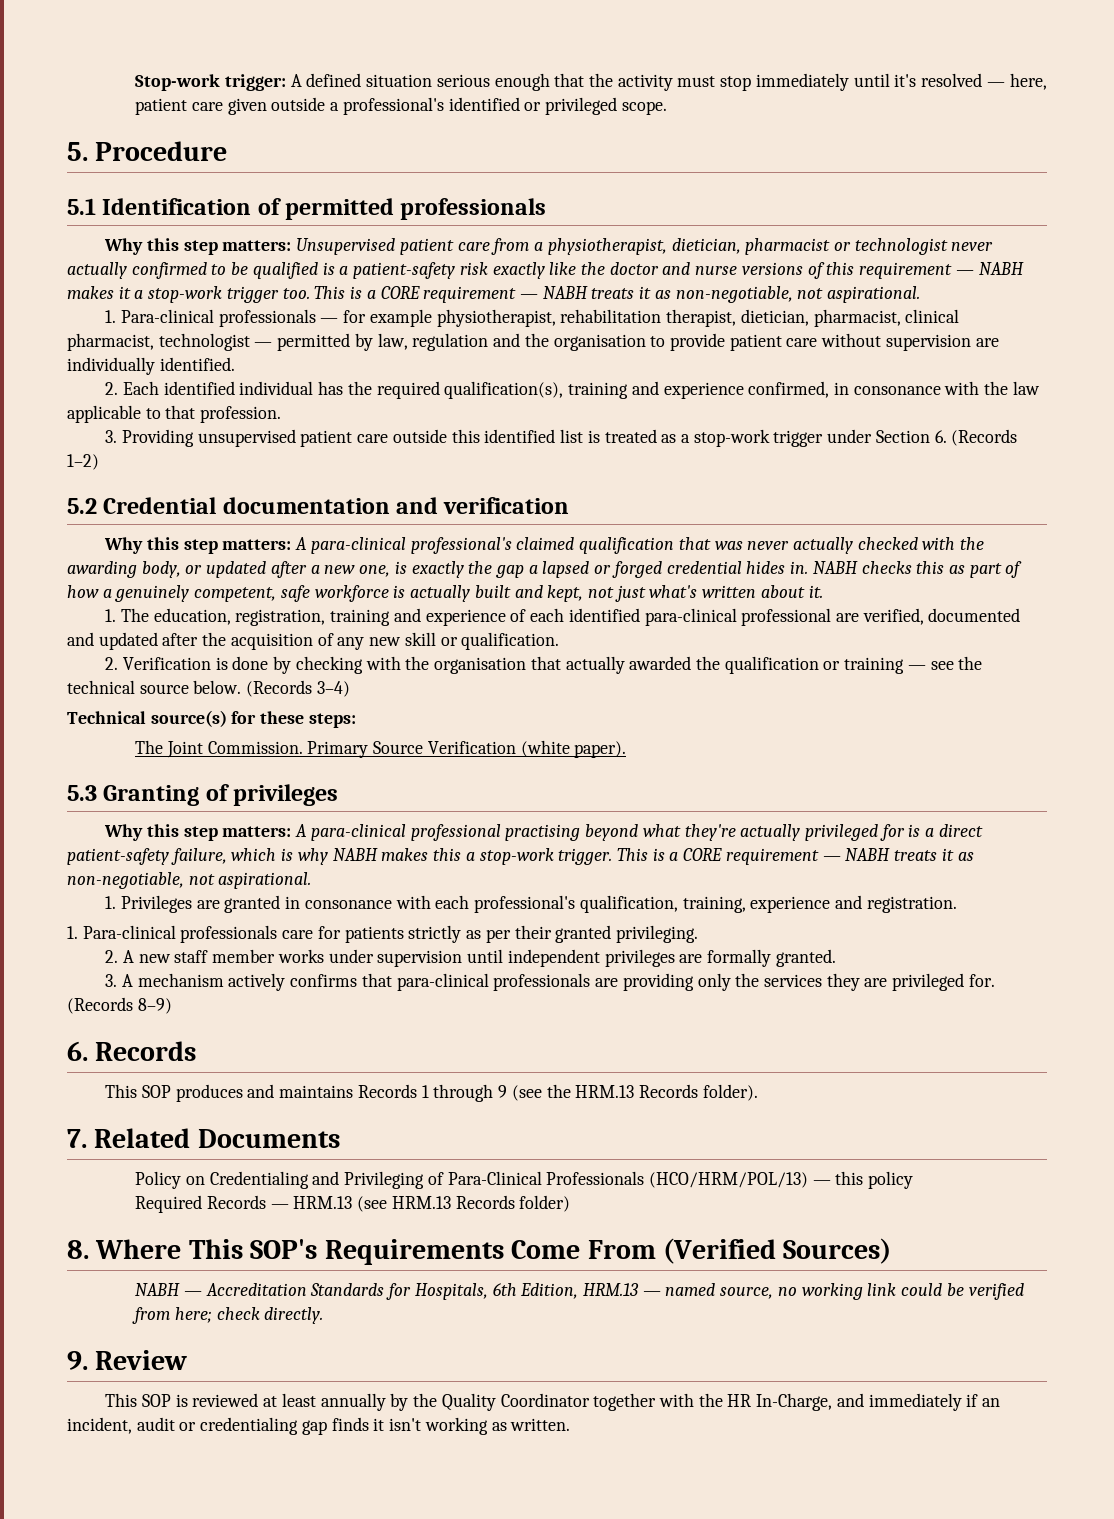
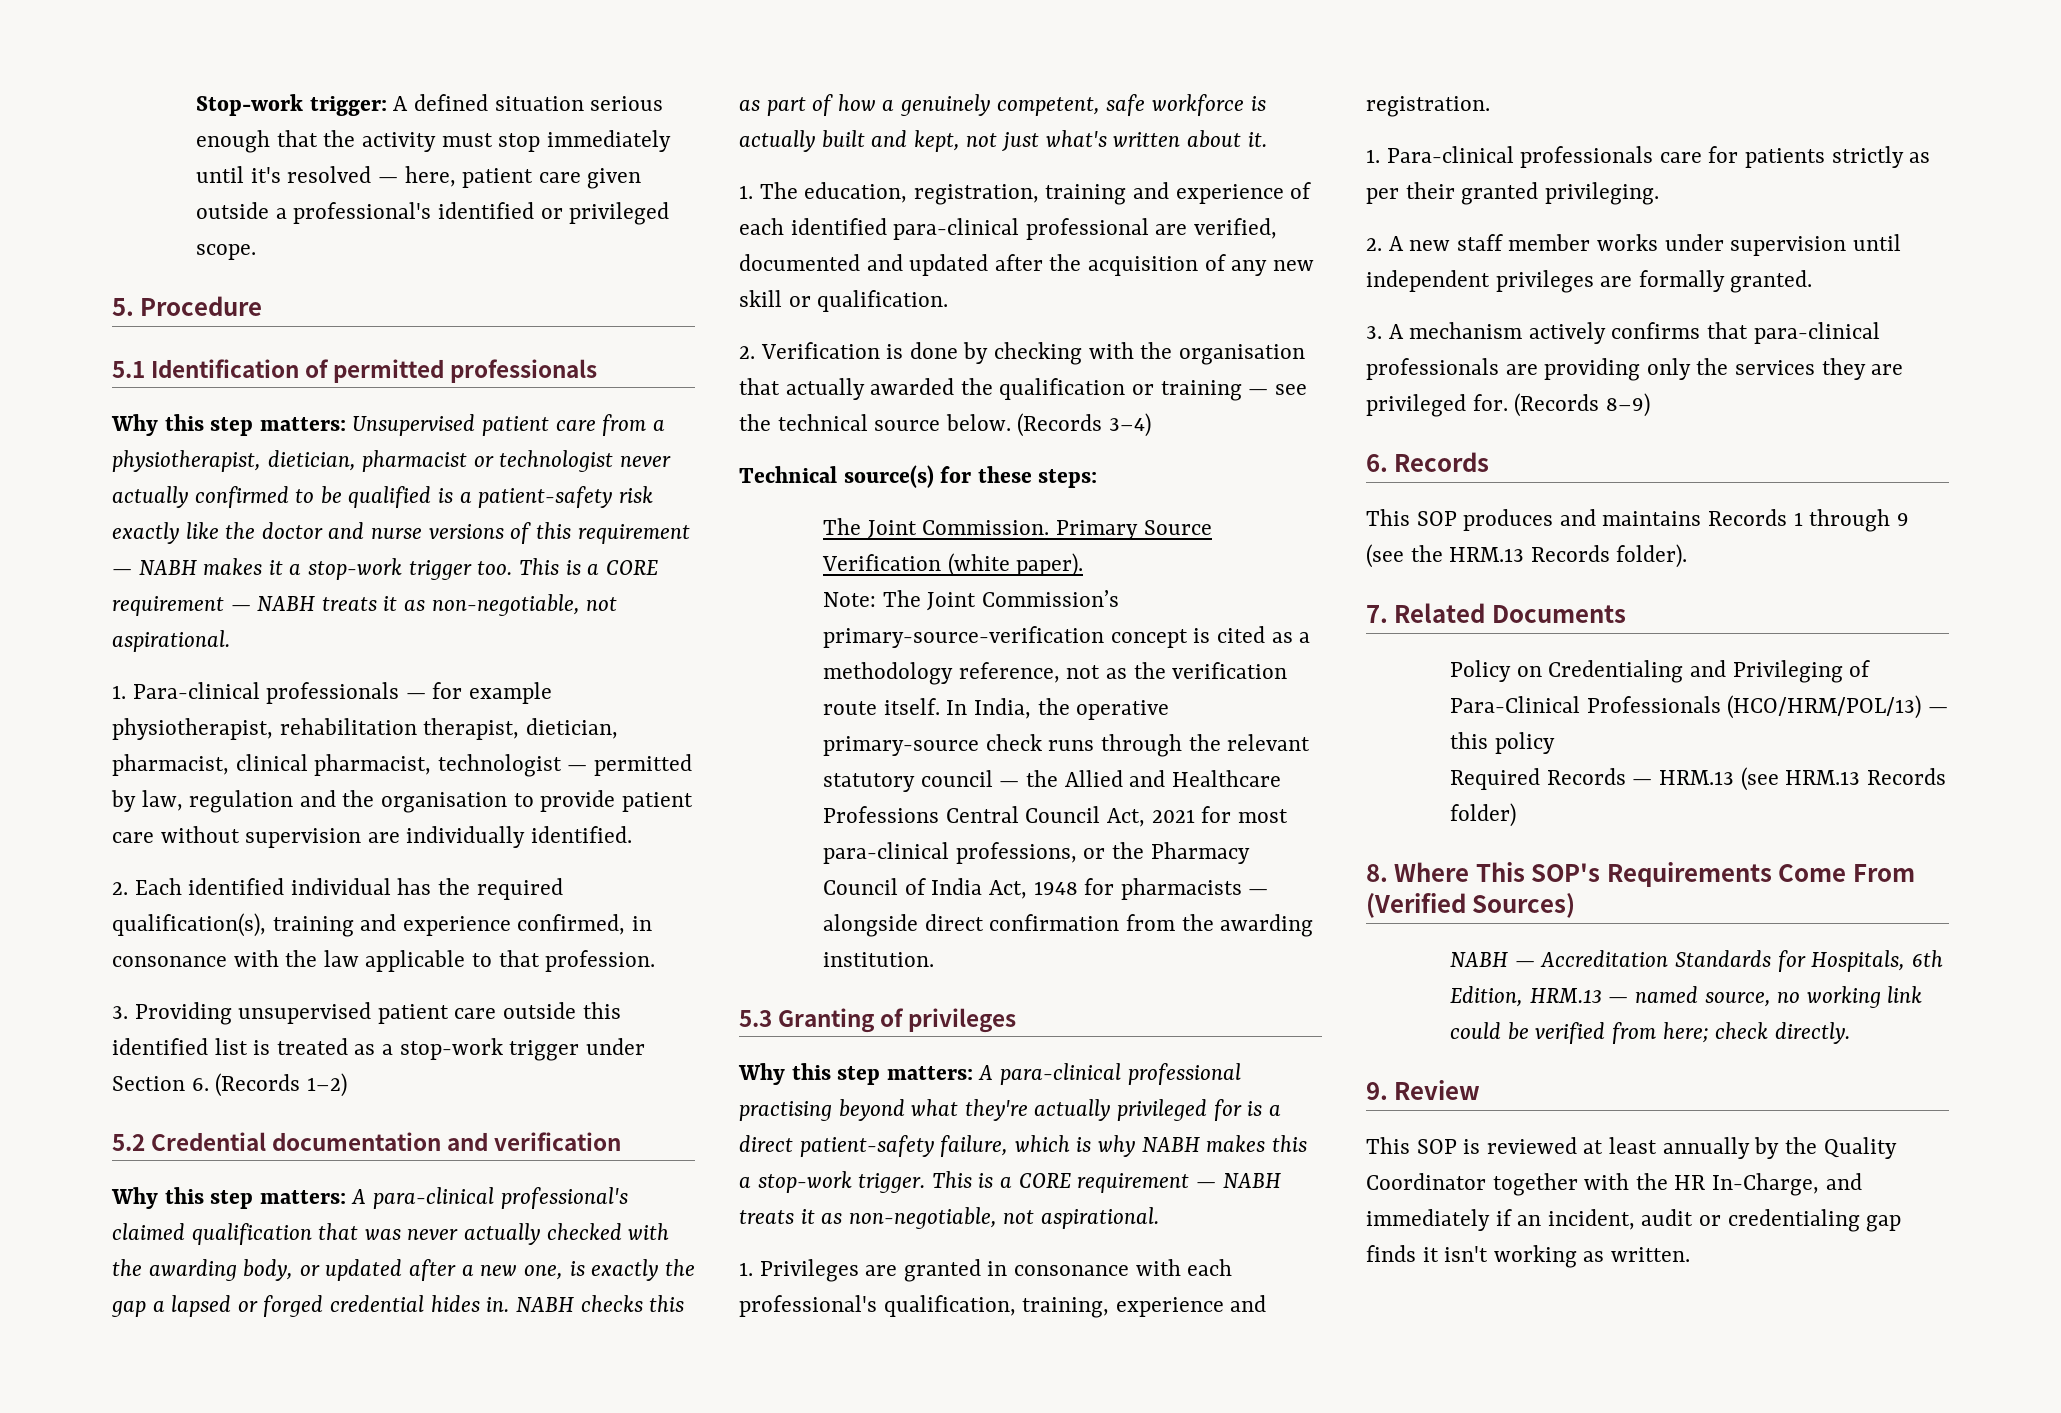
+ Note: The Joint Commission’s primary-source-verification concept is cited as a methodology reference, not as the verification route itself. In India, the operative primary-source check runs through the relevant statutory council — the Allied and Healthcare Professions Central Council Act, 2021 for most para-clinical professions, or the Pharmacy Council of India Act, 1948 for pharmacists — alongside direct confirmation from the awarding institution.

